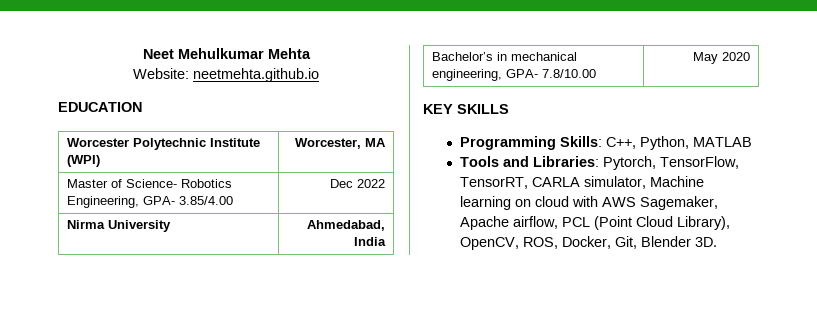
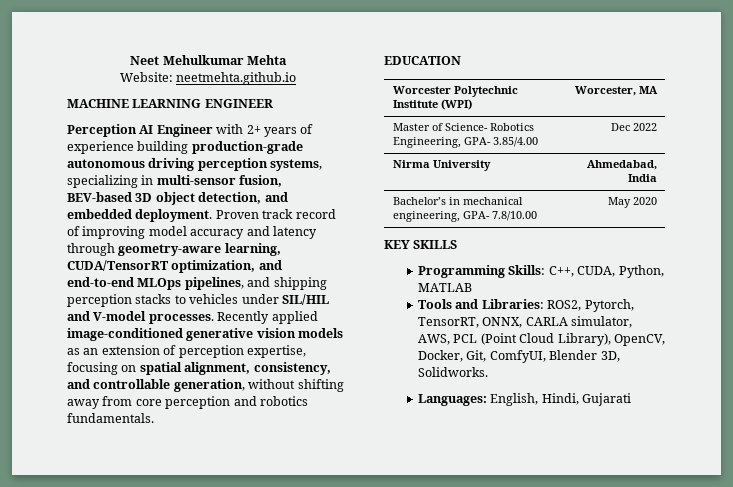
+ MACHINE LEARNING ENGINEER
+ Perception AI Engineer with 2+ years of experience building production-grade autonomous driving perception systems, specializing in multi-sensor fusion, BEV-based 3D object detection, and embedded deployment. Proven track record of improving model accuracy and latency through geometry-aware learning, CUDA/TensorRT optimization, and end-to-end MLOps pipelines, and shipping perception stacks to vehicles under SIL/HIL and V-model processes. Recently applied image-conditioned generative vision models as an extension of perception expertise, focusing on spatial alignment, consistency, and controllable generation, without shifting away from core perception and robotics fundamentals.
- Programming Skills: C++, Python, MATLAB
+ Programming Skills: C++, CUDA, Python, MATLAB
- Tools and Libraries: Pytorch, TensorFlow, TensorRT, CARLA simulator, Machine learning on cloud with AWS Sagemaker, Apache airflow, PCL (Point Cloud Library), OpenCV, ROS, Docker, Git, Blender 3D.
+ Tools and Libraries: ROS2, Pytorch, TensorRT, ONNX, CARLA simulator, AWS, PCL (Point Cloud Library), OpenCV, Docker, Git, ComfyUI, Blender 3D, Solidworks.
+ Languages: English, Hindi, Gujarati

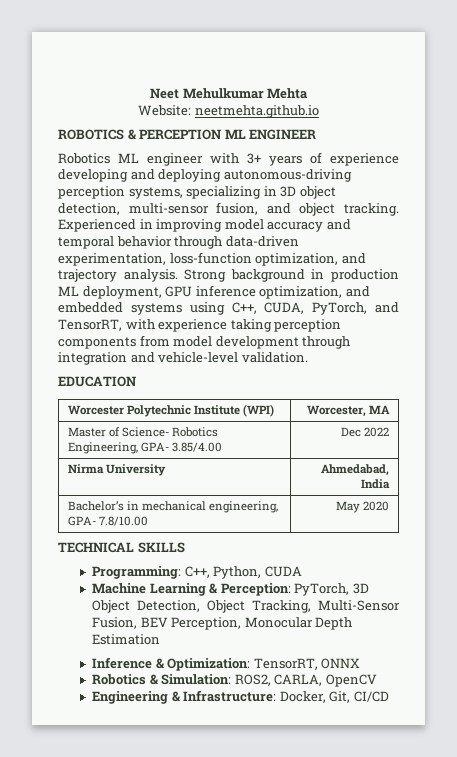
- MACHINE LEARNING ENGINEER
- Perception AI Engineer with 2+ years of experience building production-grade autonomous driving perception systems, specializing in multi-sensor fusion, BEV-based 3D object detection, and embedded deployment. Proven track record of improving model accuracy and latency through geometry-aware learning, CUDA/TensorRT optimization, and end-to-end MLOps pipelines, and shipping perception stacks to vehicles under SIL/HIL and V-model processes. Recently applied image-conditioned generative vision models as an extension of perception expertise, focusing on spatial alignment, consistency, and controllable generation, without shifting away from core perception and robotics fundamentals.
+ ROBOTICS & PERCEPTION ML ENGINEER
+ Robotics ML engineer with 3+ years of experience developing and deploying autonomous-driving perception systems, specializing in 3D object detection, multi-sensor fusion, and object tracking. Experienced in improving model accuracy and temporal behavior through data-driven experimentation, loss-function optimization, and trajectory analysis. Strong background in production ML deployment, GPU inference optimization, and embedded systems using C++, CUDA, PyTorch, and TensorRT, with experience taking perception components from model development through integration and vehicle-level validation.
- KEY SKILLS
+ TECHNICAL SKILLS
- Programming Skills: C++, CUDA, Python, MATLAB
- Tools and Libraries: ROS2, Pytorch, TensorRT, ONNX, CARLA simulator, AWS, PCL (Point Cloud Library), OpenCV, Docker, Git, ComfyUI, Blender 3D, Solidworks.
- Languages: English, Hindi, Gujarati
+ Programming: C++, Python, CUDA
+ Machine Learning & Perception: PyTorch, 3D Object Detection, Object Tracking, Multi-Sensor Fusion, BEV Perception, Monocular Depth Estimation
+ Inference & Optimization: TensorRT, ONNX
+ Robotics & Simulation: ROS2, CARLA, OpenCV
+ Engineering & Infrastructure: Docker, Git, CI/CD

